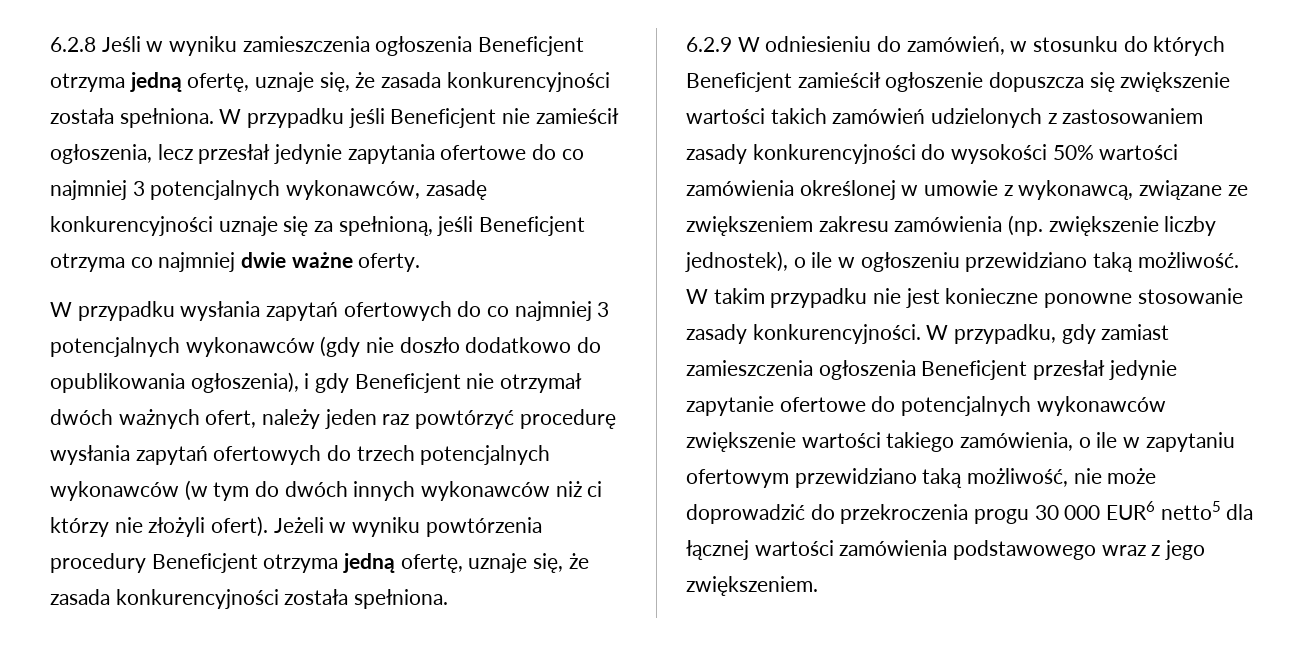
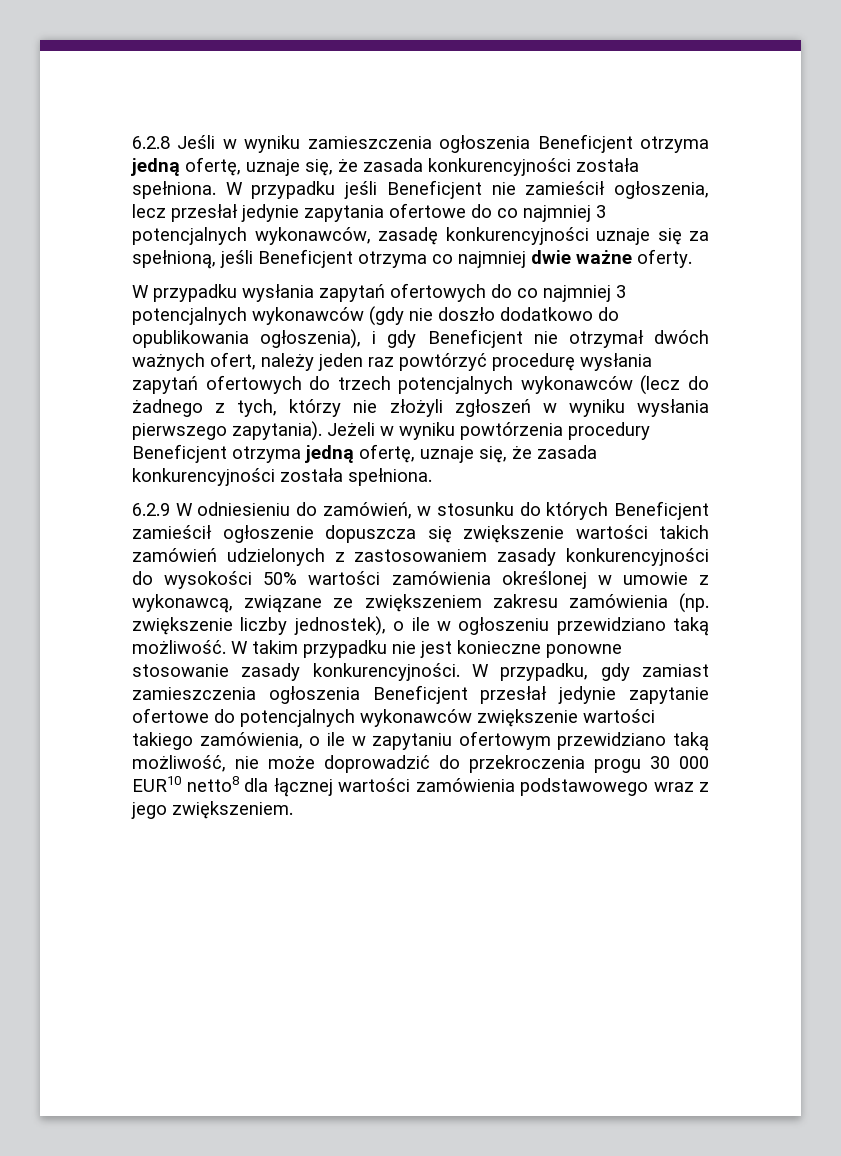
- W przypadku wysłania zapytań ofertowych do co najmniej 3 potencjalnych wykonawców (gdy nie doszło dodatkowo do opublikowania ogłoszenia), i gdy Beneficjent nie otrzymał dwóch ważnych ofert, należy jeden raz powtórzyć procedurę wysłania zapytań ofertowych do trzech potencjalnych wykonawców (w tym do dwóch innych wykonawców niż ci którzy nie złożyli ofert).
+ W przypadku wysłania zapytań ofertowych do co najmniej 3 potencjalnych wykonawców (gdy nie doszło dodatkowo do opublikowania ogłoszenia), i gdy Beneficjent nie otrzymał dwóch ważnych ofert, należy jeden raz powtórzyć procedurę wysłania zapytań ofertowych do trzech potencjalnych wykonawców (lecz do żadnego z tych, którzy nie złożyli zgłoszeń w wyniku wysłania pierwszego zapytania).
- W przypadku, gdy zamiast zamieszczenia ogłoszenia Beneficjent przesłał jedynie zapytanie ofertowe do potencjalnych wykonawców zwiększenie wartości takiego zamówienia, o ile w zapytaniu ofertowym przewidziano taką możliwość, nie może doprowadzić do przekroczenia progu 30 000 EUR6 netto5 dla łącznej wartości zamówienia podstawowego wraz z jego zwiększeniem.
+ W przypadku, gdy zamiast zamieszczenia ogłoszenia Beneficjent przesłał jedynie zapytanie ofertowe do potencjalnych wykonawców zwiększenie wartości takiego zamówienia, o ile w zapytaniu ofertowym przewidziano taką możliwość, nie może doprowadzić do przekroczenia progu 30 000 EUR10 netto8 dla łącznej wartości zamówienia podstawowego wraz z jego zwiększeniem.

